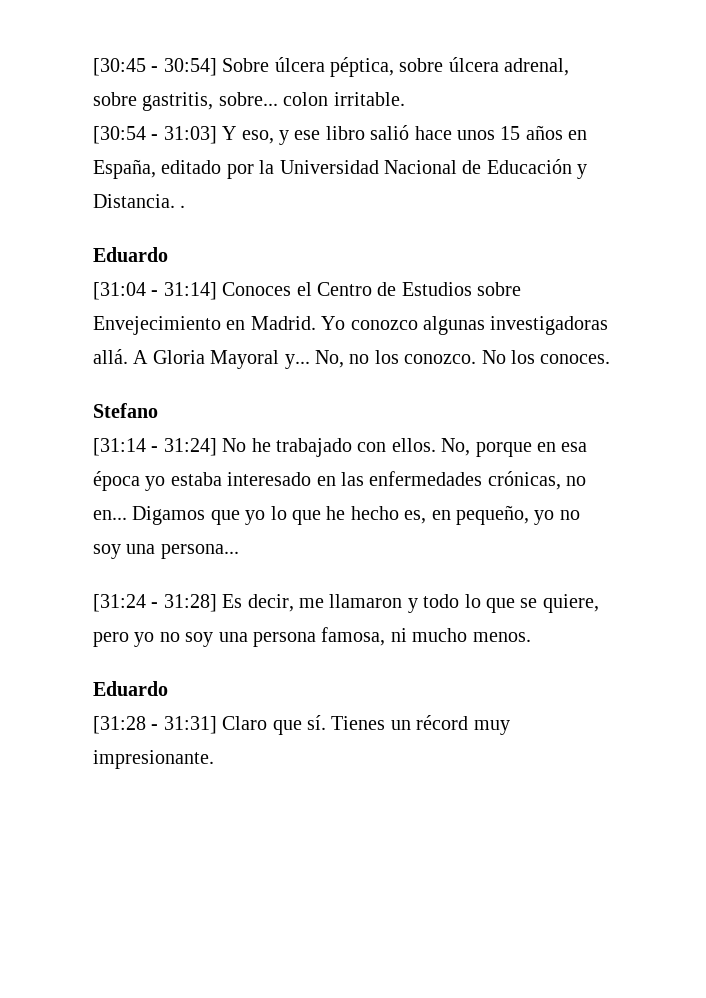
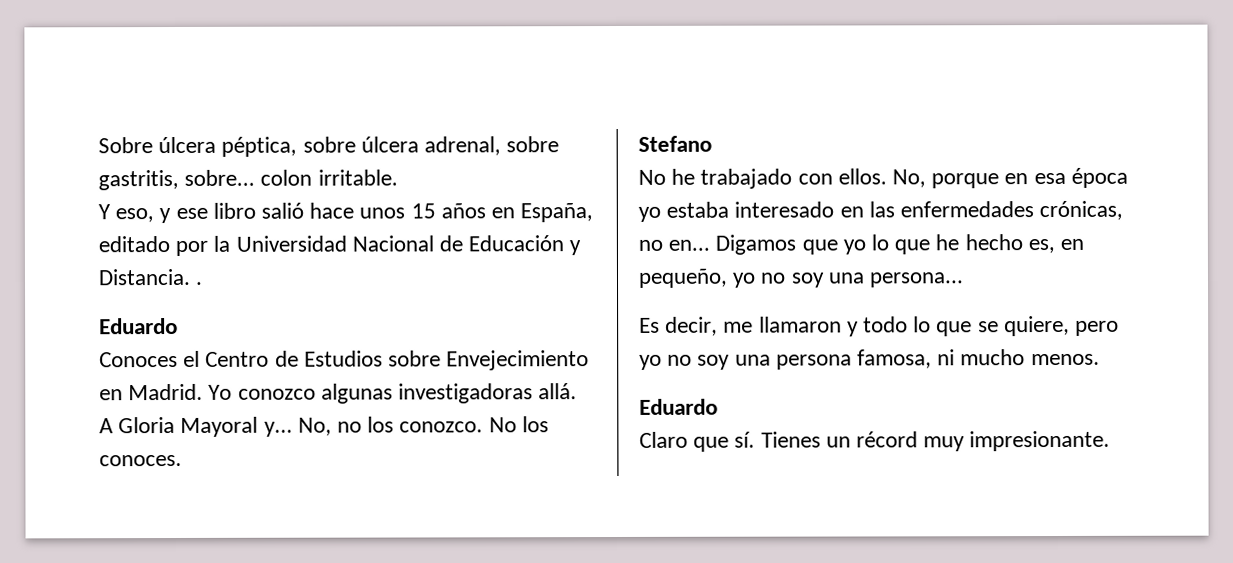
- [30:45 - 30:54] Sobre úlcera péptica, sobre úlcera adrenal, sobre gastritis, sobre... colon irritable.
+ Sobre úlcera péptica, sobre úlcera adrenal, sobre gastritis, sobre... colon irritable.
- [30:54 - 31:03] Y eso, y ese libro salió hace unos 15 años en España, editado por la Universidad Nacional de Educación y Distancia. .
+ Y eso, y ese libro salió hace unos 15 años en España, editado por la Universidad Nacional de Educación y Distancia. .
- [31:04 - 31:14] Conoces el Centro de Estudios sobre Envejecimiento en Madrid.
+ Conoces el Centro de Estudios sobre Envejecimiento en Madrid.
- [31:14 - 31:24] No he trabajado con ellos.
+ No he trabajado con ellos.
- [31:24 - 31:28] Es decir, me llamaron y todo lo que se quiere, pero yo no soy una persona famosa, ni mucho menos.
+ Es decir, me llamaron y todo lo que se quiere, pero yo no soy una persona famosa, ni mucho menos.
- [31:28 - 31:31] Claro que sí.
+ Claro que sí.

